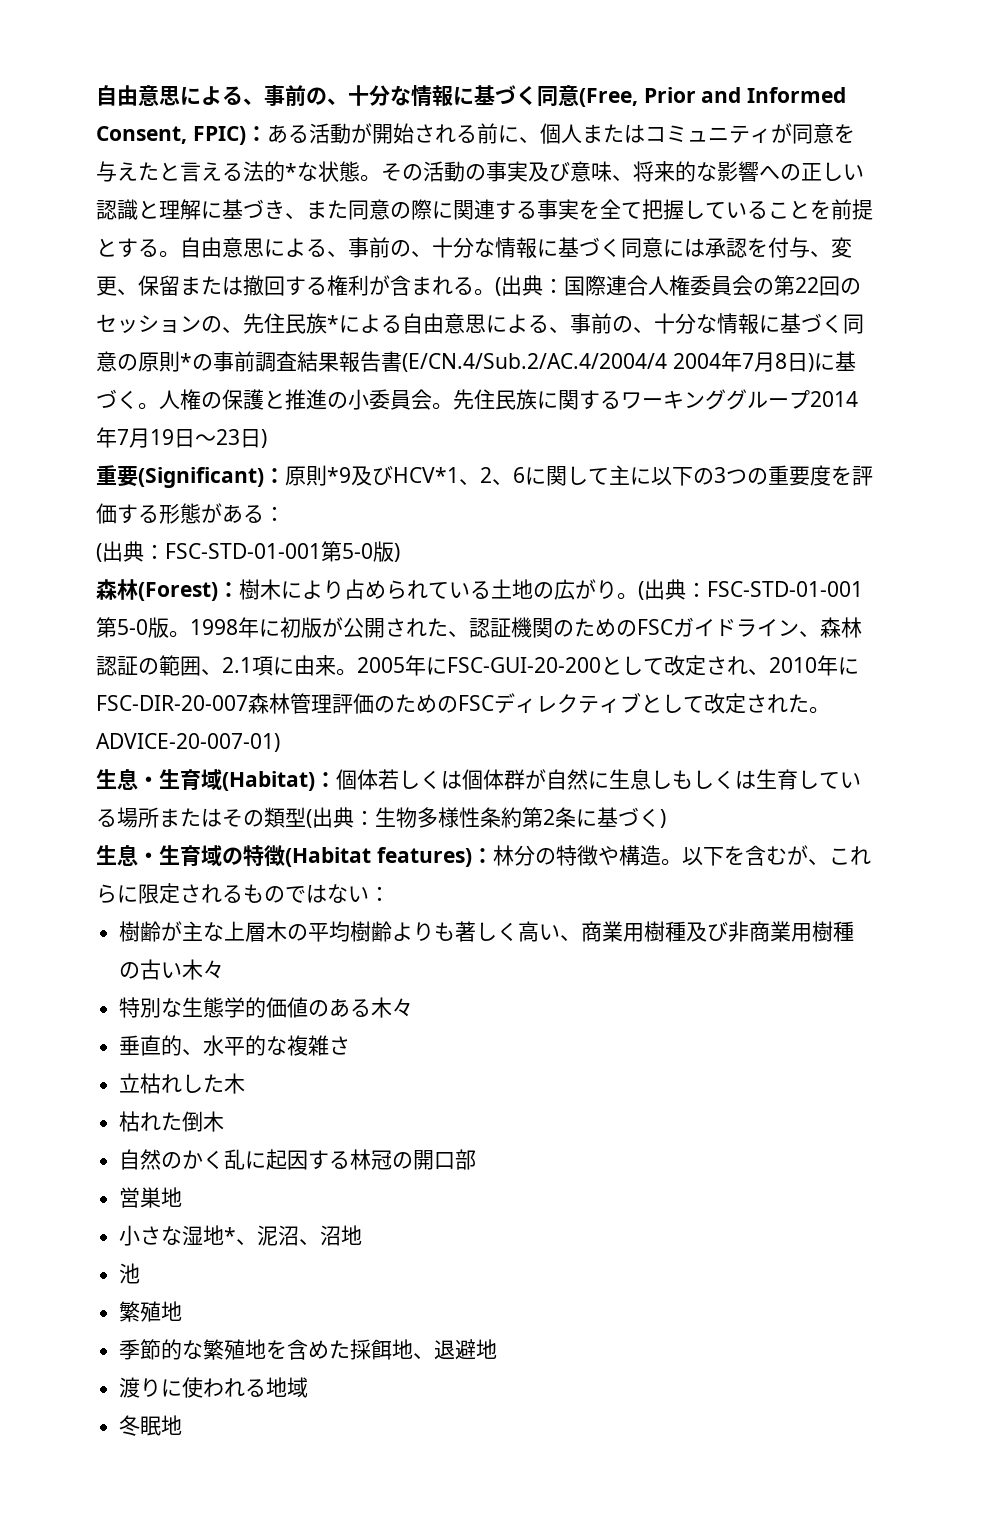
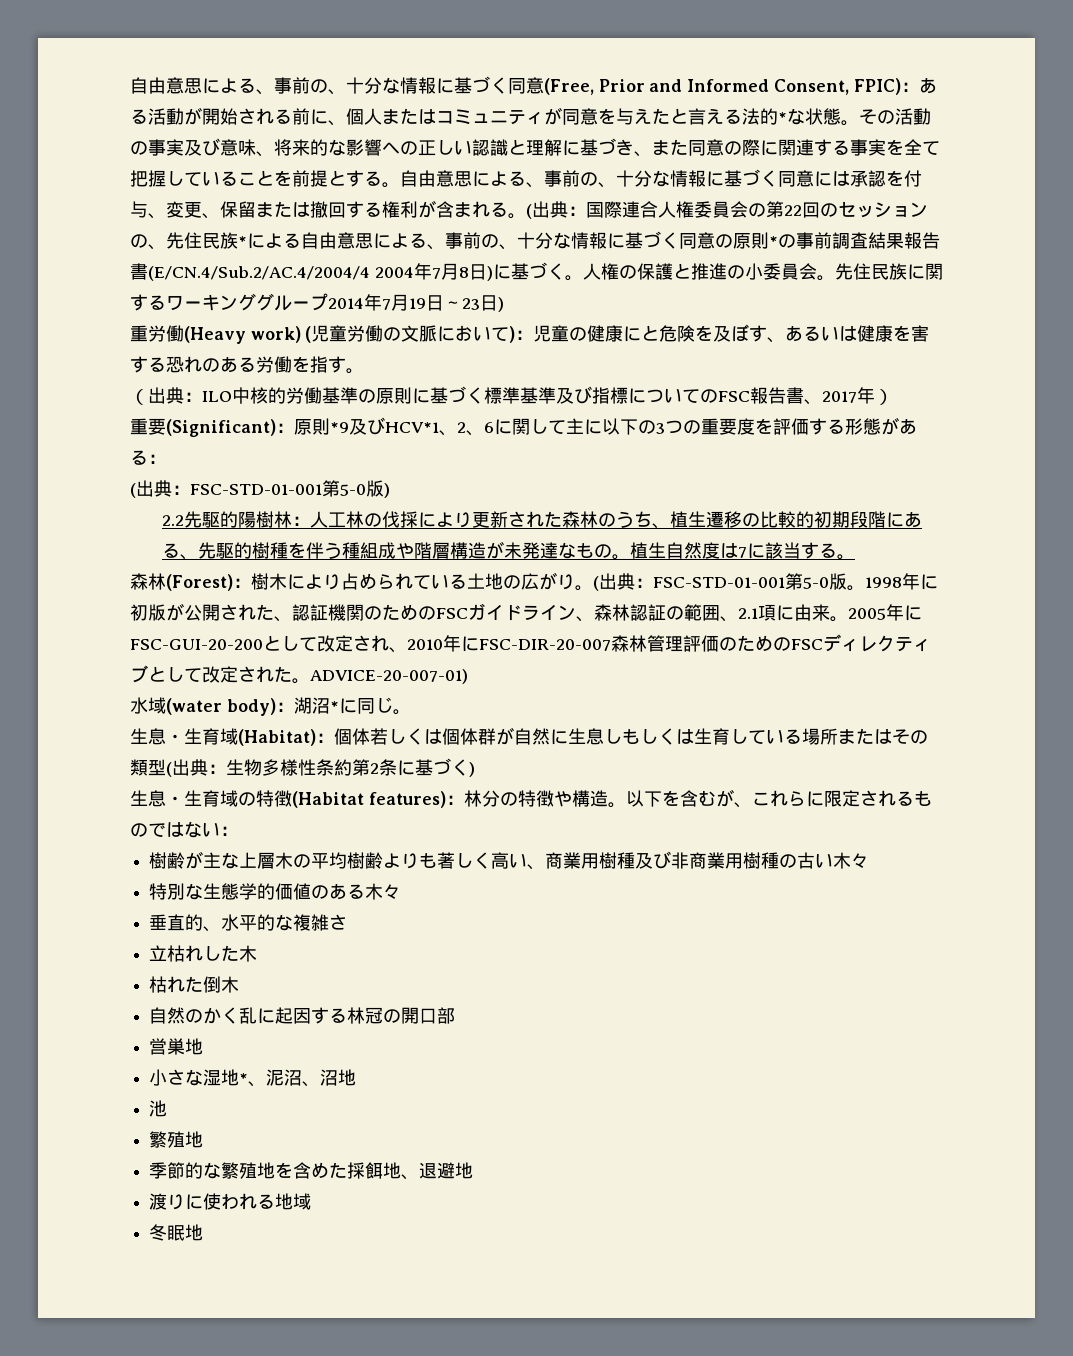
+ 重労働(Heavy work) (児童労働の文脈において)：児童の健康にと危険を及ぼす、あるいは健康を害する恐れのある労働を指す。
+ （出典：ILO中核的労働基準の原則に基づく標準基準及び指標についてのFSC報告書、2017年）
+ 2.2先駆的陽樹林：人工林の伐採により更新された森林のうち、植生遷移の比較的初期段階にある、先駆的樹種を伴う種組成や階層構造が未発達なもの。植生自然度は7に該当する。
+ 水域(water body)：湖沼*に同じ。

